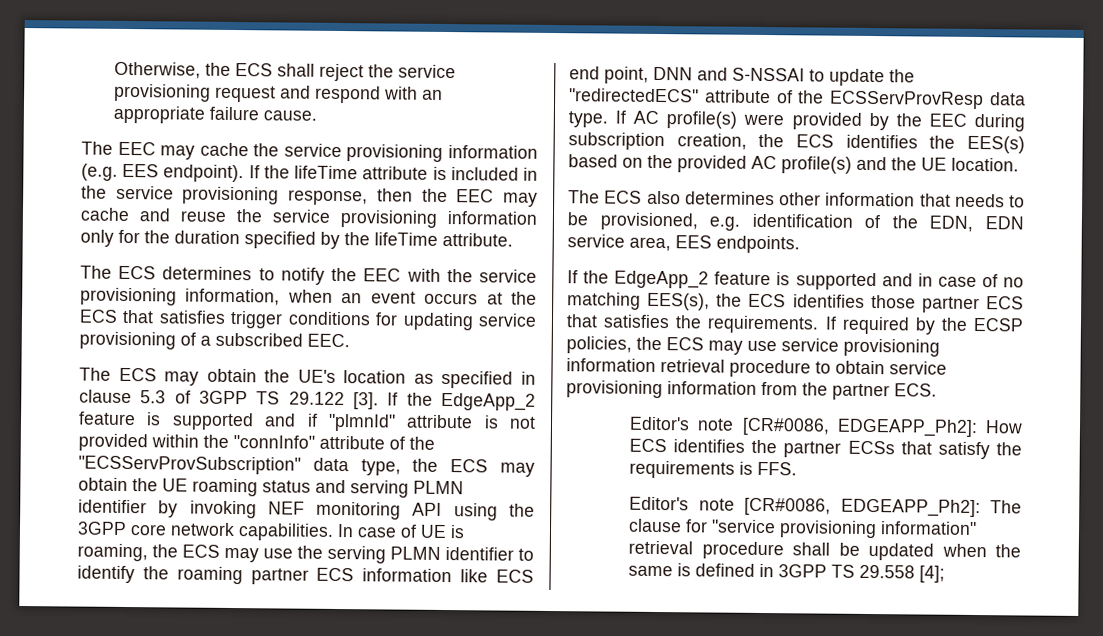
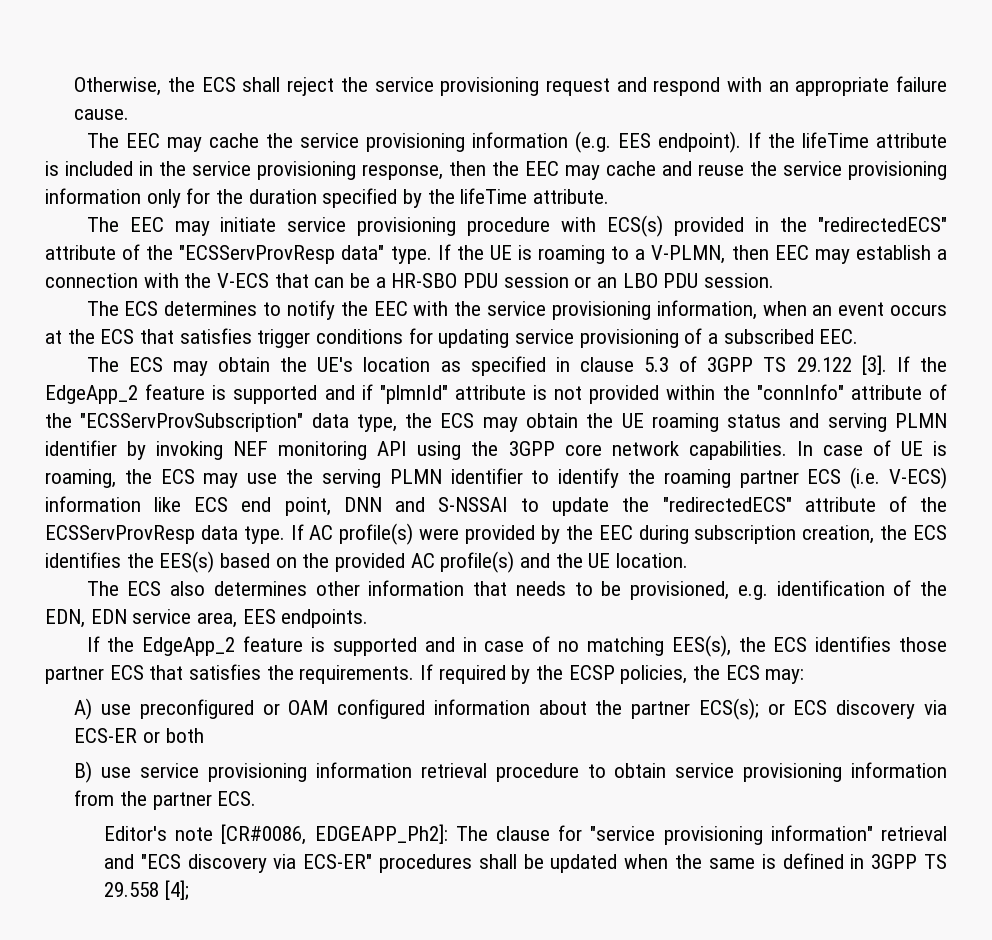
+ The EEC may initiate service provisioning procedure with ECS(s) provided in the "redirectedECS" attribute of the "ECSServProvResp data" type. If the UE is roaming to a V-PLMN, then EEC may establish a connection with the V-ECS that can be a HR-SBO PDU session or an LBO PDU session.
- In case of UE is roaming, the ECS may use the serving PLMN identifier to identify the roaming partner ECS information like ECS end point, DNN and S-NSSAI to update the "redirectedECS" attribute of the ECSServProvResp data type.
+ In case of UE is roaming, the ECS may use the serving PLMN identifier to identify the roaming partner ECS (i.e. V-ECS) information like ECS end point, DNN and S-NSSAI to update the "redirectedECS" attribute of the ECSServProvResp data type.
- If required by the ECSP policies, the ECS may use service provisioning information retrieval procedure to obtain service provisioning information from the partner ECS.
+ If required by the ECSP policies, the ECS may:
+ A) use preconfigured or OAM configured information about the partner ECS(s); or ECS discovery via ECS-ER or both
+ B) use service provisioning information retrieval procedure to obtain service provisioning information from the partner ECS.
- Editor's note [CR#0086, EDGEAPP_Ph2]: How ECS identifies the partner ECSs that satisfy the requirements is FFS.
- Editor's note [CR#0086, EDGEAPP_Ph2]: The clause for "service provisioning information" retrieval procedure shall be updated when the same is defined in 3GPP TS 29.558 [4];
+ Editor's note [CR#0086, EDGEAPP_Ph2]: The clause for "service provisioning information" retrieval and "ECS discovery via ECS-ER" procedures shall be updated when the same is defined in 3GPP TS 29.558 [4];

